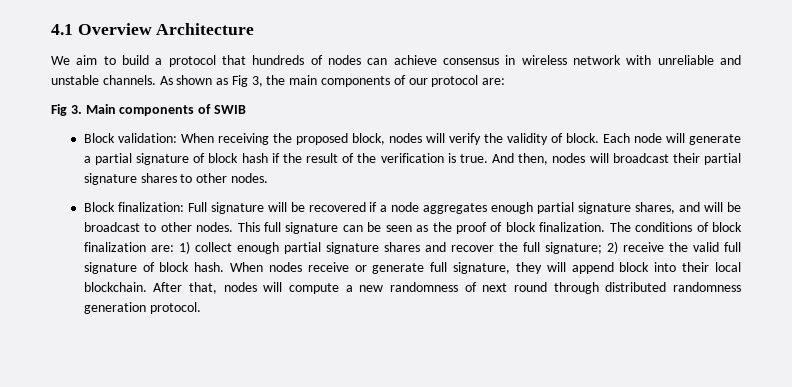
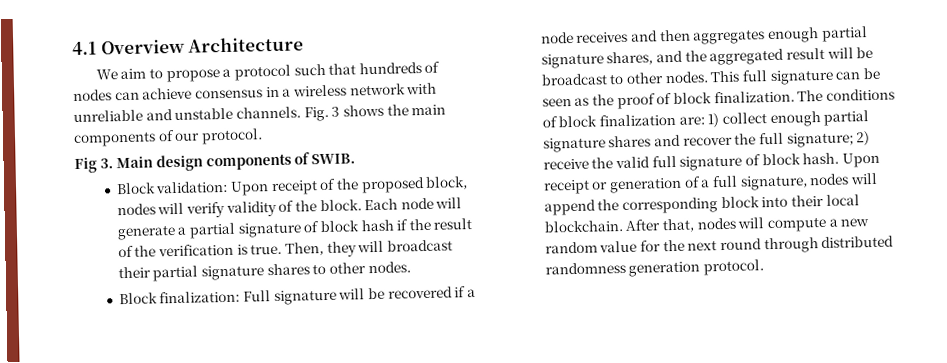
- We aim to build a protocol that hundreds of nodes can achieve consensus in wireless network with unreliable and unstable channels.
+ We aim to propose a protocol such that hundreds of nodes can achieve consensus in a wireless network with unreliable and unstable channels.
- As shown as Fig 3, the main components of our protocol are:
+ Fig. 3 shows the main components of our protocol.
- Fig 3. Main components of SWIB
+ Fig 3. Main design components of SWIB.
- Block validation: When receiving the proposed block, nodes will verify the validity of block.
+ Block validation: Upon receipt of the proposed block, nodes will verify validity of the block.
- And then, nodes will broadcast their partial signature shares to other nodes.
+ Then, they will broadcast their partial signature shares to other nodes.
- Block finalization: Full signature will be recovered if a node aggregates enough partial signature shares, and will be broadcast to other nodes.
+ Block finalization: Full signature will be recovered if a node receives and then aggregates enough partial signature shares, and the aggregated result will be broadcast to other nodes.
- When nodes receive or generate full signature, they will append block into their local blockchain.
+ Upon receipt or generation of a full signature, nodes will append the corresponding block into their local blockchain.
- After that, nodes will compute a new randomness of next round through distributed randomness generation protocol.
+ After that, nodes will compute a new random value for the next round through distributed randomness generation protocol.

